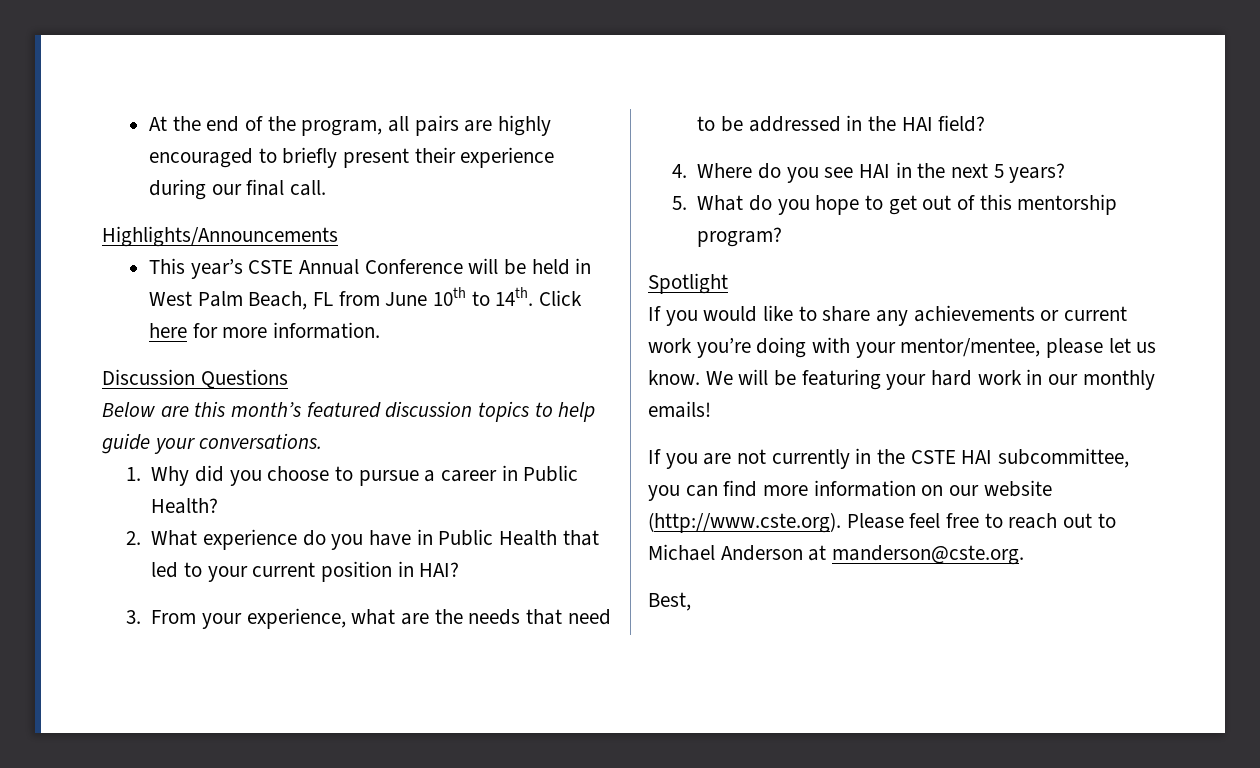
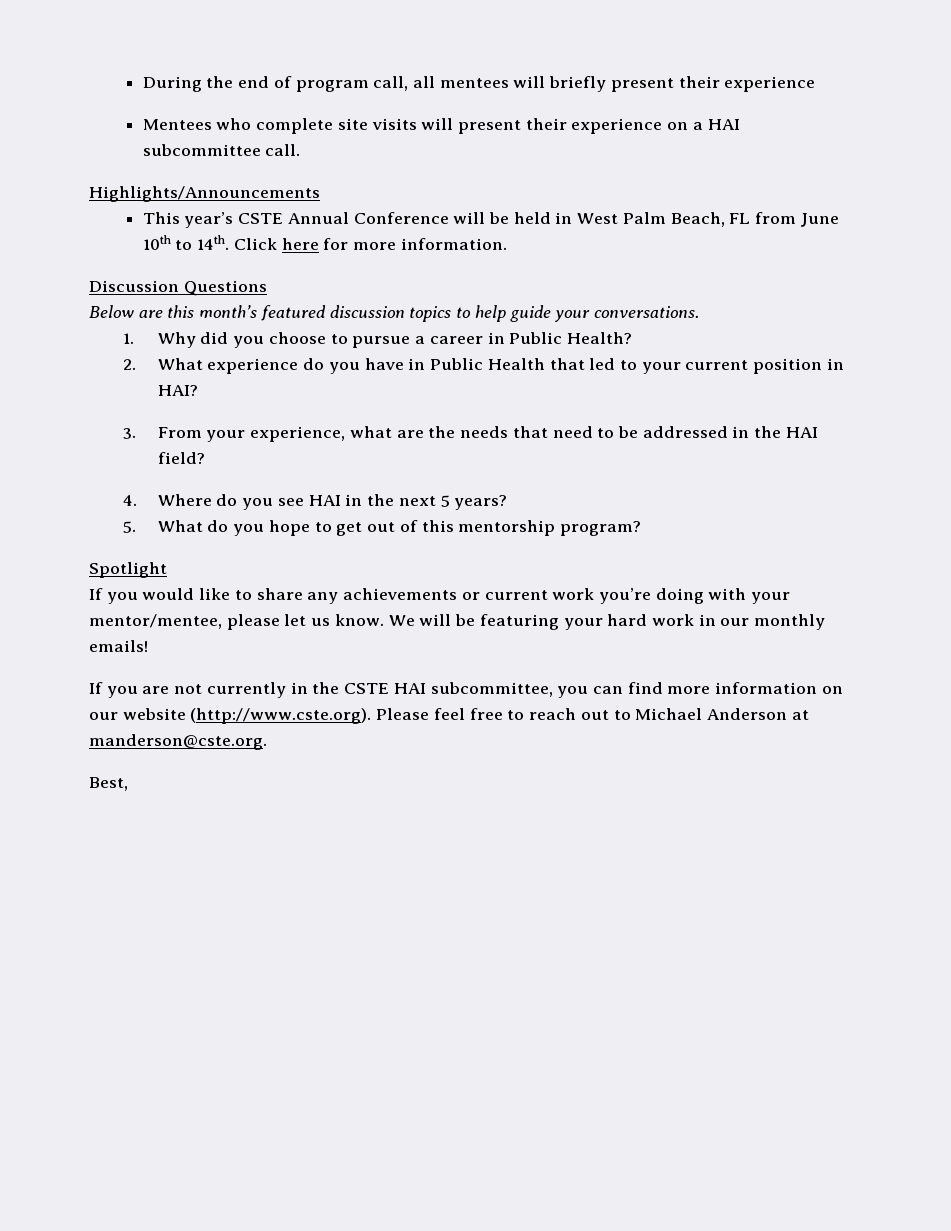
- At the end of the program, all pairs are highly encouraged to briefly present their experience during our final call.
+ During the end of program call, all mentees will briefly present their experience
+ Mentees who complete site visits will present their experience on a HAI subcommittee call.

